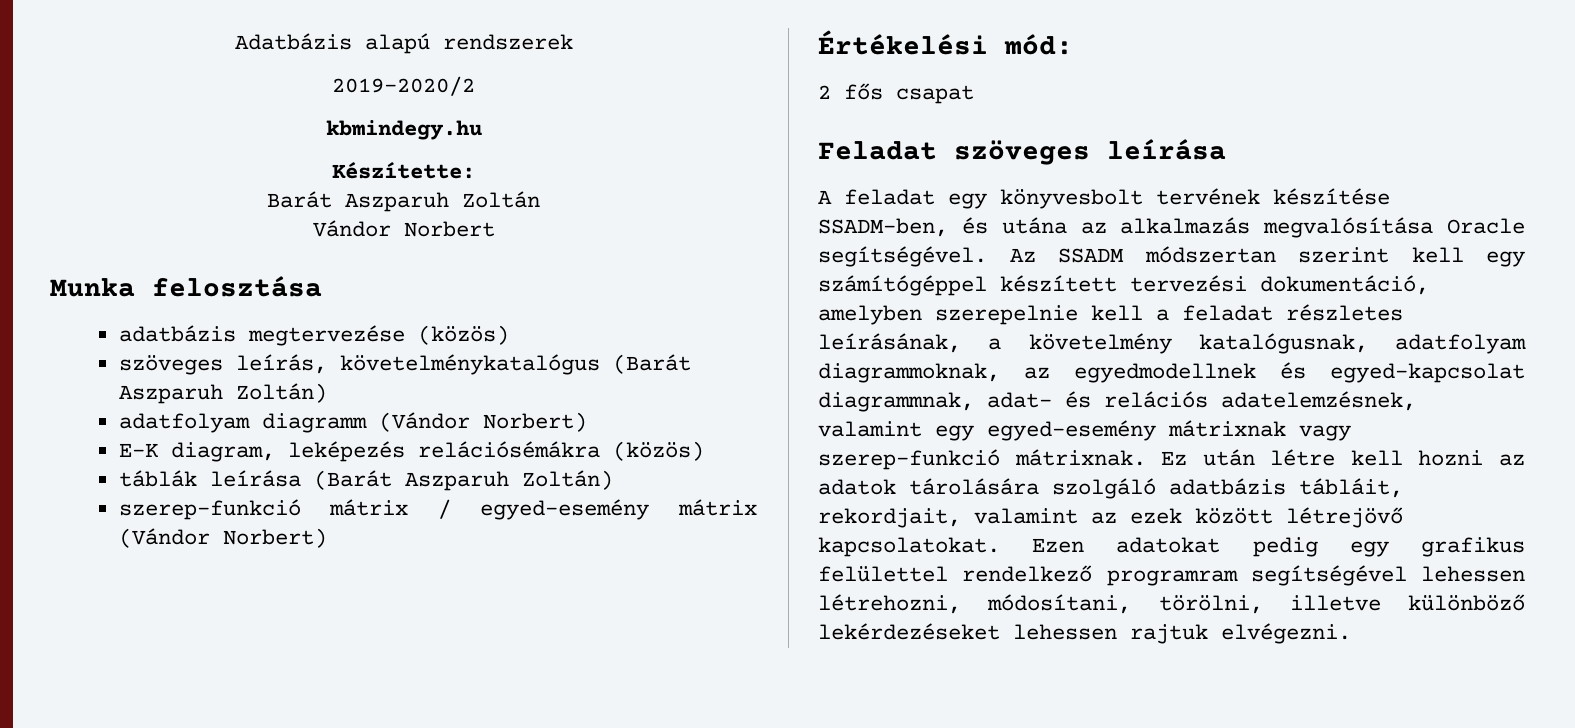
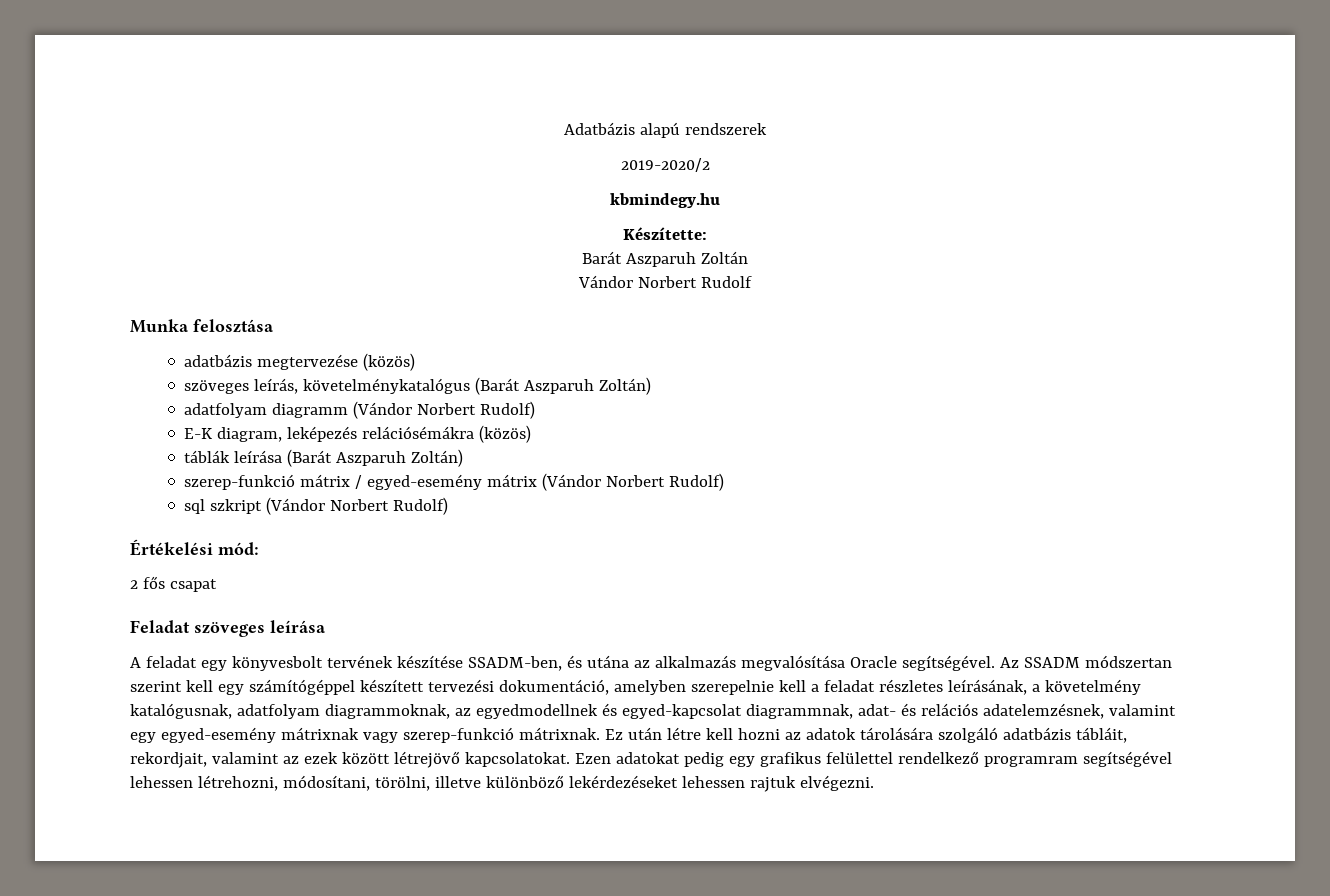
- Vándor Norbert
+ Vándor Norbert Rudolf
- adatfolyam diagramm (Vándor Norbert)
+ adatfolyam diagramm (Vándor Norbert Rudolf)
- szerep-funkció mátrix / egyed-esemény mátrix (Vándor Norbert)
+ szerep-funkció mátrix / egyed-esemény mátrix (Vándor Norbert Rudolf)
+ sql szkript (Vándor Norbert Rudolf)

